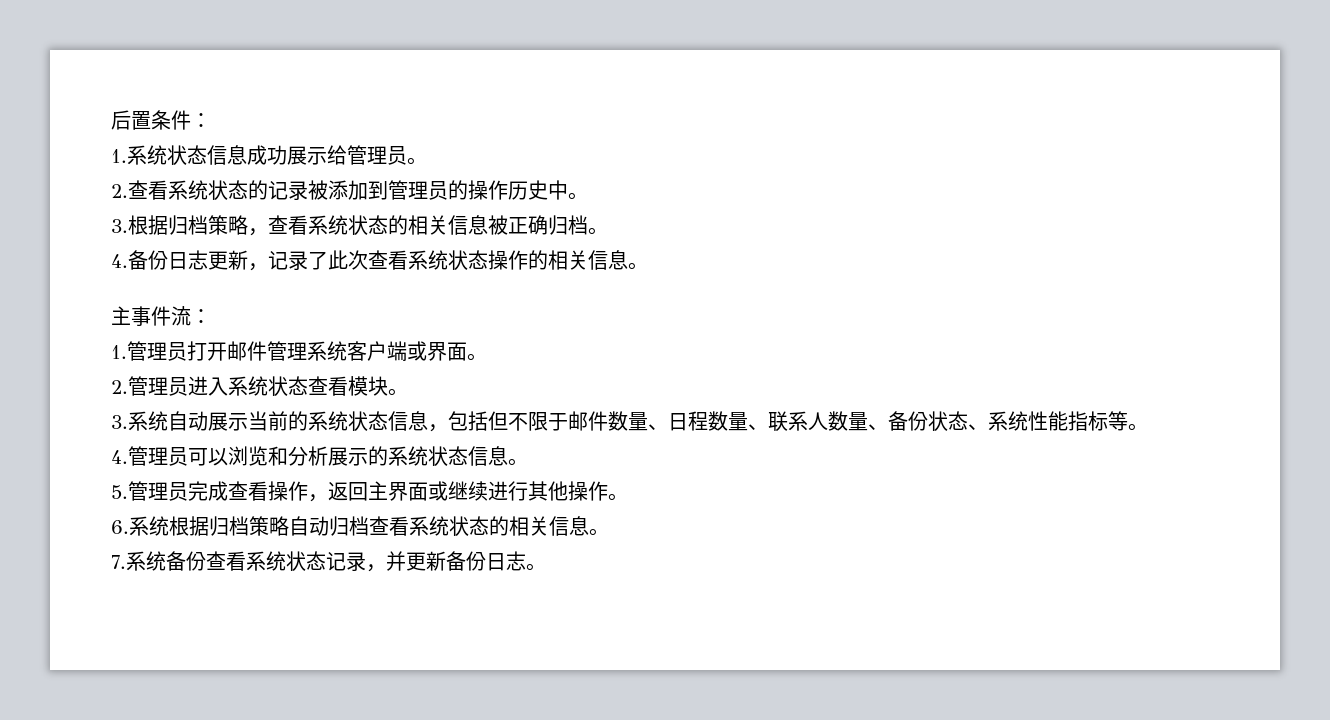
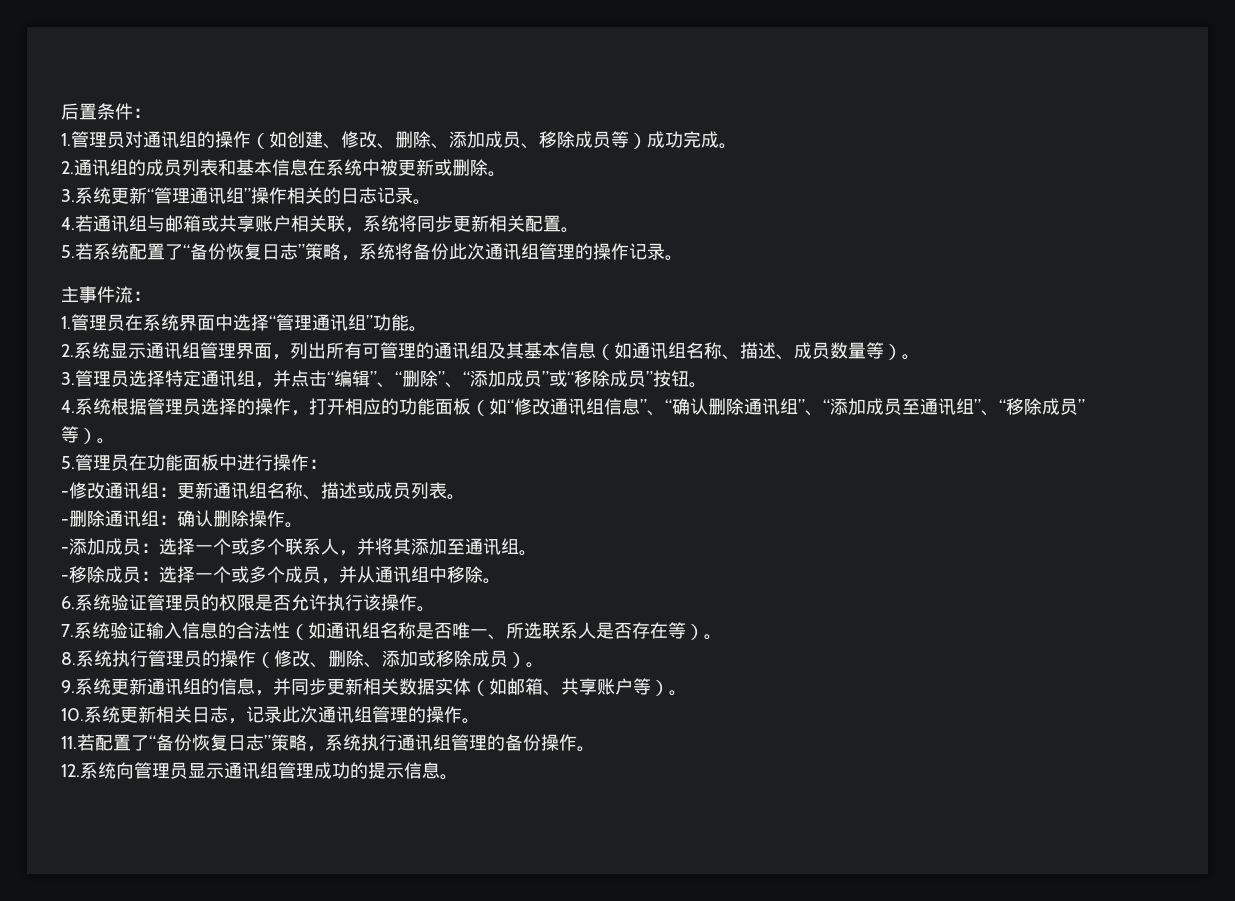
- 1.系统状态信息成功展示给管理员。
- 2.查看系统状态的记录被添加到管理员的操作历史中。
- 3.根据归档策略，查看系统状态的相关信息被正确归档。
- 4.备份日志更新，记录了此次查看系统状态操作的相关信息。
+ 1.管理员对通讯组的操作（如创建、修改、删除、添加成员、移除成员等）成功完成。
+ 2.通讯组的成员列表和基本信息在系统中被更新或删除。
+ 3.系统更新“管理通讯组”操作相关的日志记录。
+ 4.若通讯组与邮箱或共享账户相关联，系统将同步更新相关配置。
+ 5.若系统配置了“备份恢复日志”策略，系统将备份此次通讯组管理的操作记录。
- 1.管理员打开邮件管理系统客户端或界面。
- 2.管理员进入系统状态查看模块。
- 3.系统自动展示当前的系统状态信息，包括但不限于邮件数量、日程数量、联系人数量、备份状态、系统性能指标等。
- 4.管理员可以浏览和分析展示的系统状态信息。
- 5.管理员完成查看操作，返回主界面或继续进行其他操作。
- 6.系统根据归档策略自动归档查看系统状态的相关信息。
- 7.系统备份查看系统状态记录，并更新备份日志。
+ 1.管理员在系统界面中选择“管理通讯组”功能。
+ 2.系统显示通讯组管理界面，列出所有可管理的通讯组及其基本信息（如通讯组名称、描述、成员数量等）。
+ 3.管理员选择特定通讯组，并点击“编辑”、“删除”、“添加成员”或“移除成员”按钮。
+ 4.系统根据管理员选择的操作，打开相应的功能面板（如“修改通讯组信息”、“确认删除通讯组”、“添加成员至通讯组”、“移除成员”等）。
+ 5.管理员在功能面板中进行操作：
+ -修改通讯组：更新通讯组名称、描述或成员列表。
+ -删除通讯组：确认删除操作。
+ -添加成员：选择一个或多个联系人，并将其添加至通讯组。
+ -移除成员：选择一个或多个成员，并从通讯组中移除。
+ 6.系统验证管理员的权限是否允许执行该操作。
+ 7.系统验证输入信息的合法性（如通讯组名称是否唯一、所选联系人是否存在等）。
+ 8.系统执行管理员的操作（修改、删除、添加或移除成员）。
+ 9.系统更新通讯组的信息，并同步更新相关数据实体（如邮箱、共享账户等）。
+ 10.系统更新相关日志，记录此次通讯组管理的操作。
+ 11.若配置了“备份恢复日志”策略，系统执行通讯组管理的备份操作。
+ 12.系统向管理员显示通讯组管理成功的提示信息。

